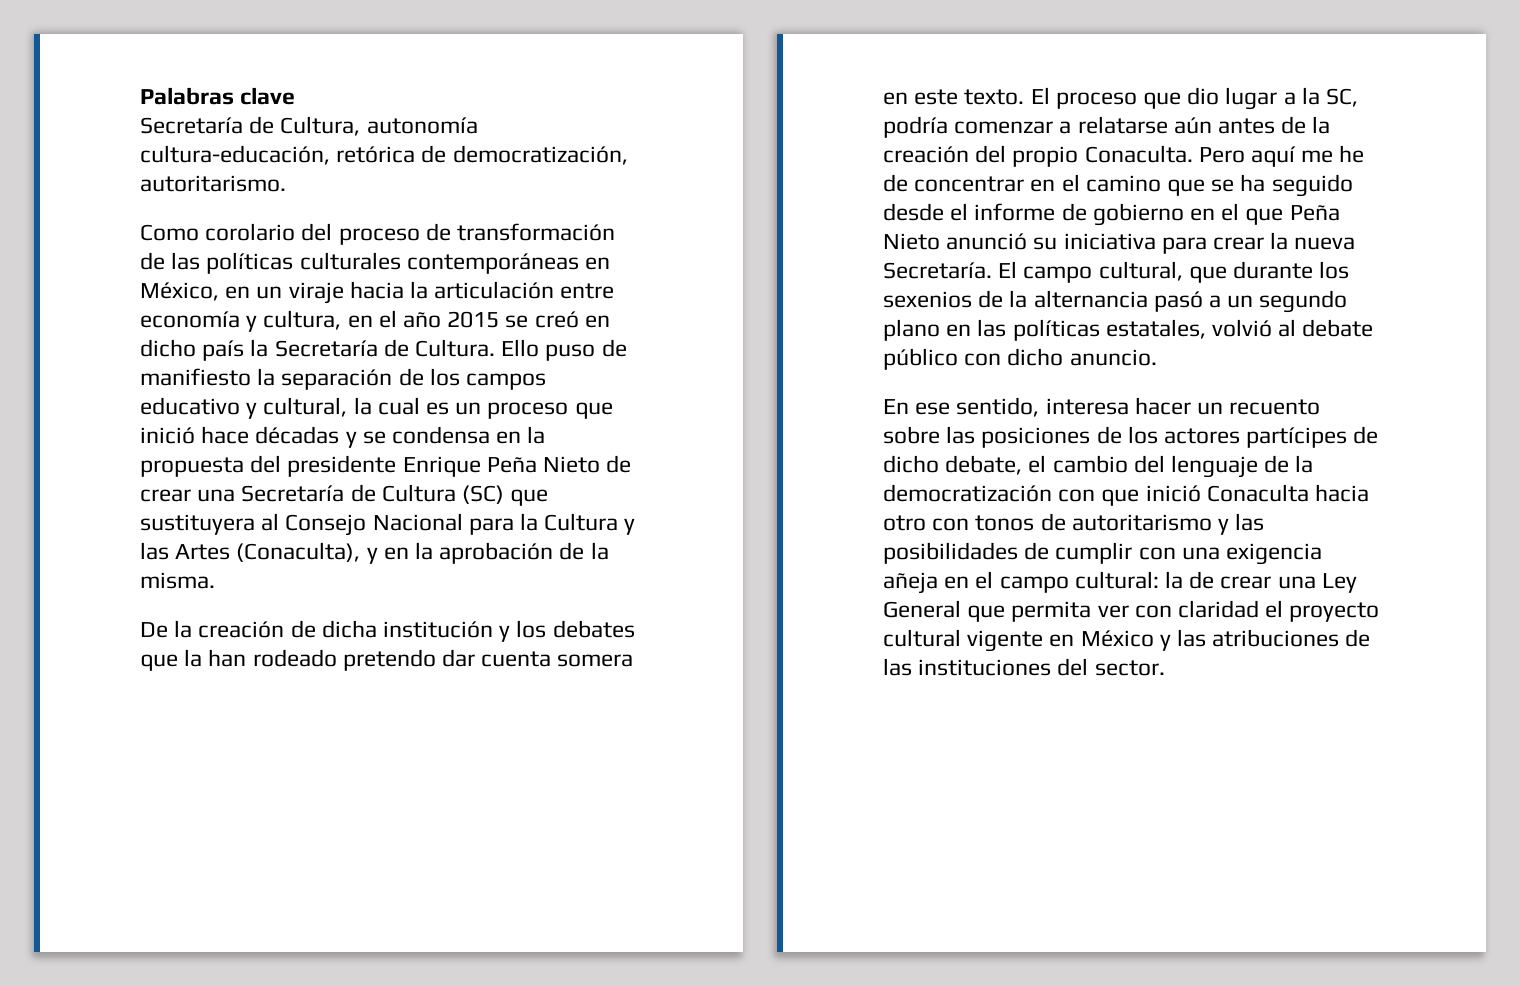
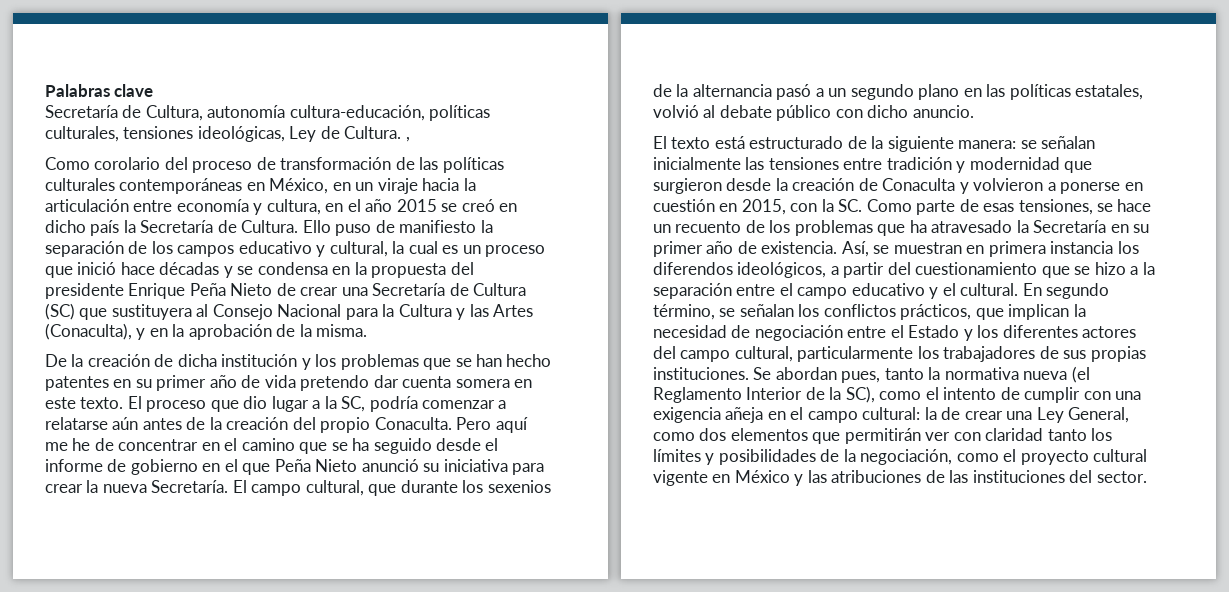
- Secretaría de Cultura, autonomía cultura-educación, retórica de democratización, autoritarismo.
+ Secretaría de Cultura, autonomía cultura-educación, políticas culturales, tensiones ideológicas, Ley de Cultura. ,
- De la creación de dicha institución y los debates que la han rodeado pretendo dar cuenta somera en este texto.
+ De la creación de dicha institución y los problemas que se han hecho patentes en su primer año de vida pretendo dar cuenta somera en este texto.
- En ese sentido, interesa hacer un recuento sobre las posiciones de los actores partícipes de dicho debate, el cambio del lenguaje de la democratización con que inició Conaculta hacia otro con tonos de autoritarismo y las posibilidades de cumplir con una exigencia añeja en el campo cultural: la de crear una Ley General que permita ver con claridad el proyecto cultural vigente en México y las atribuciones de las instituciones del sector.
+ El texto está estructurado de la siguiente manera: se señalan inicialmente las tensiones entre tradición y modernidad que surgieron desde la creación de Conaculta y volvieron a ponerse en cuestión en 2015, con la SC. Como parte de esas tensiones, se hace un recuento de los problemas que ha atravesado la Secretaría en su primer año de existencia. Así, se muestran en primera instancia los diferendos ideológicos, a partir del cuestionamiento que se hizo a la separación entre el campo educativo y el cultural. En segundo término, se señalan los conflictos prácticos, que implican la necesidad de negociación entre el Estado y los diferentes actores del campo cultural, particularmente los trabajadores de sus propias instituciones. Se abordan pues, tanto la normativa nueva (el Reglamento Interior de la SC), como el intento de cumplir con una exigencia añeja en el campo cultural: la de crear una Ley General, como dos elementos que permitirán ver con claridad tanto los límites y posibilidades de la negociación, como el proyecto cultural vigente en México y las atribuciones de las instituciones del sector.

